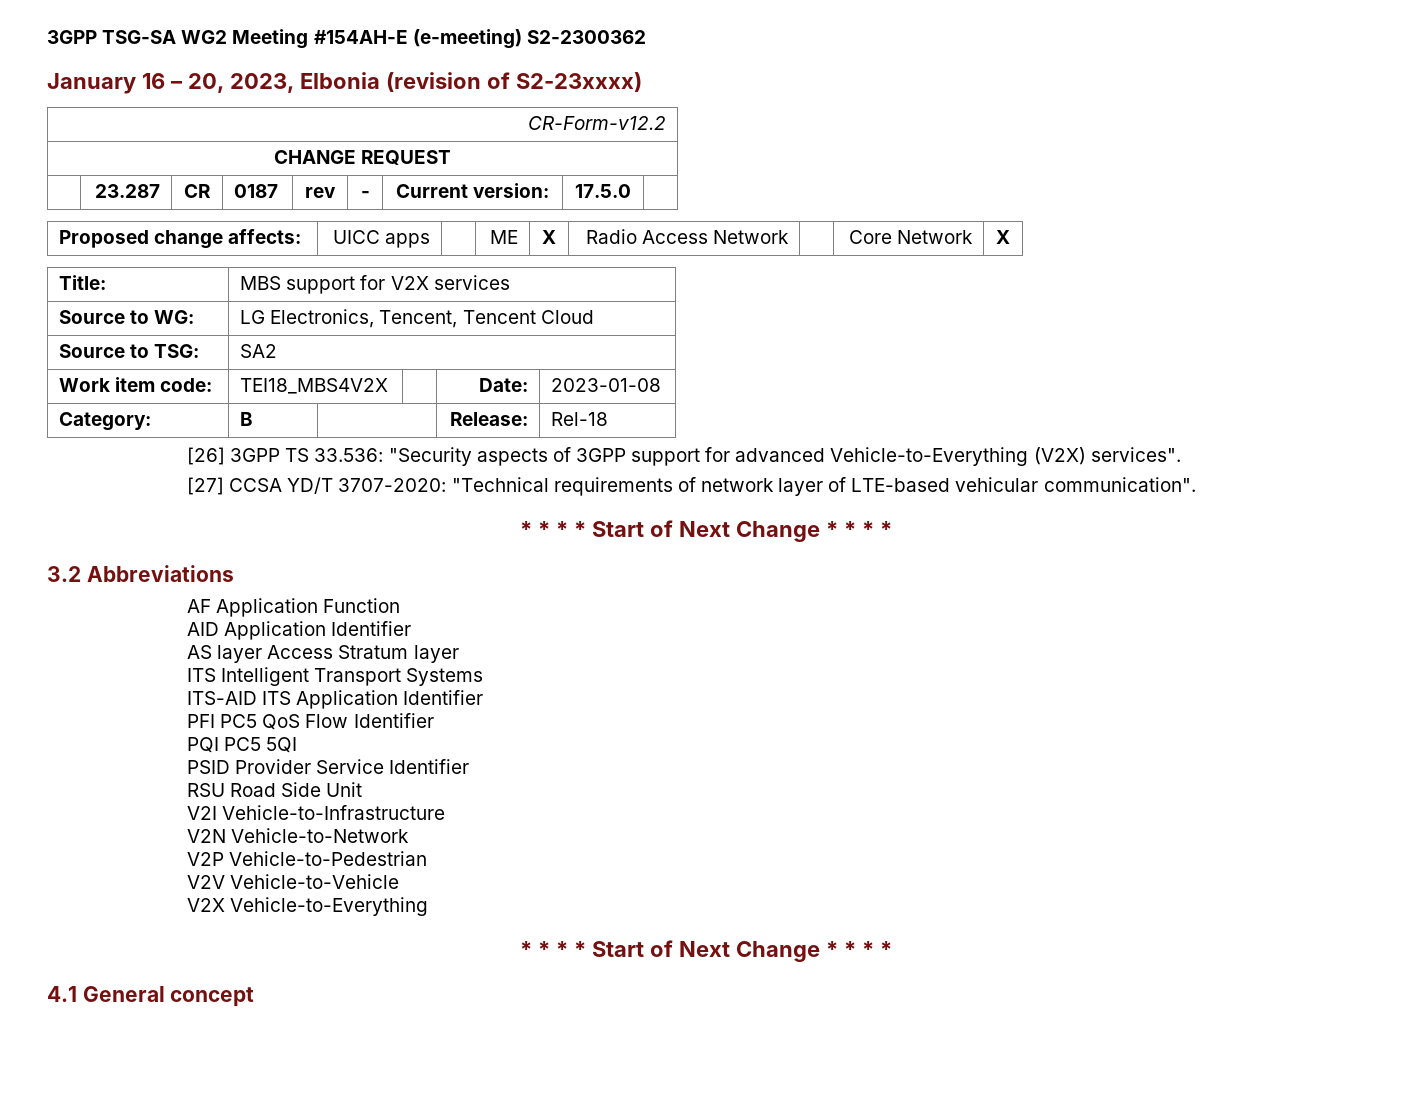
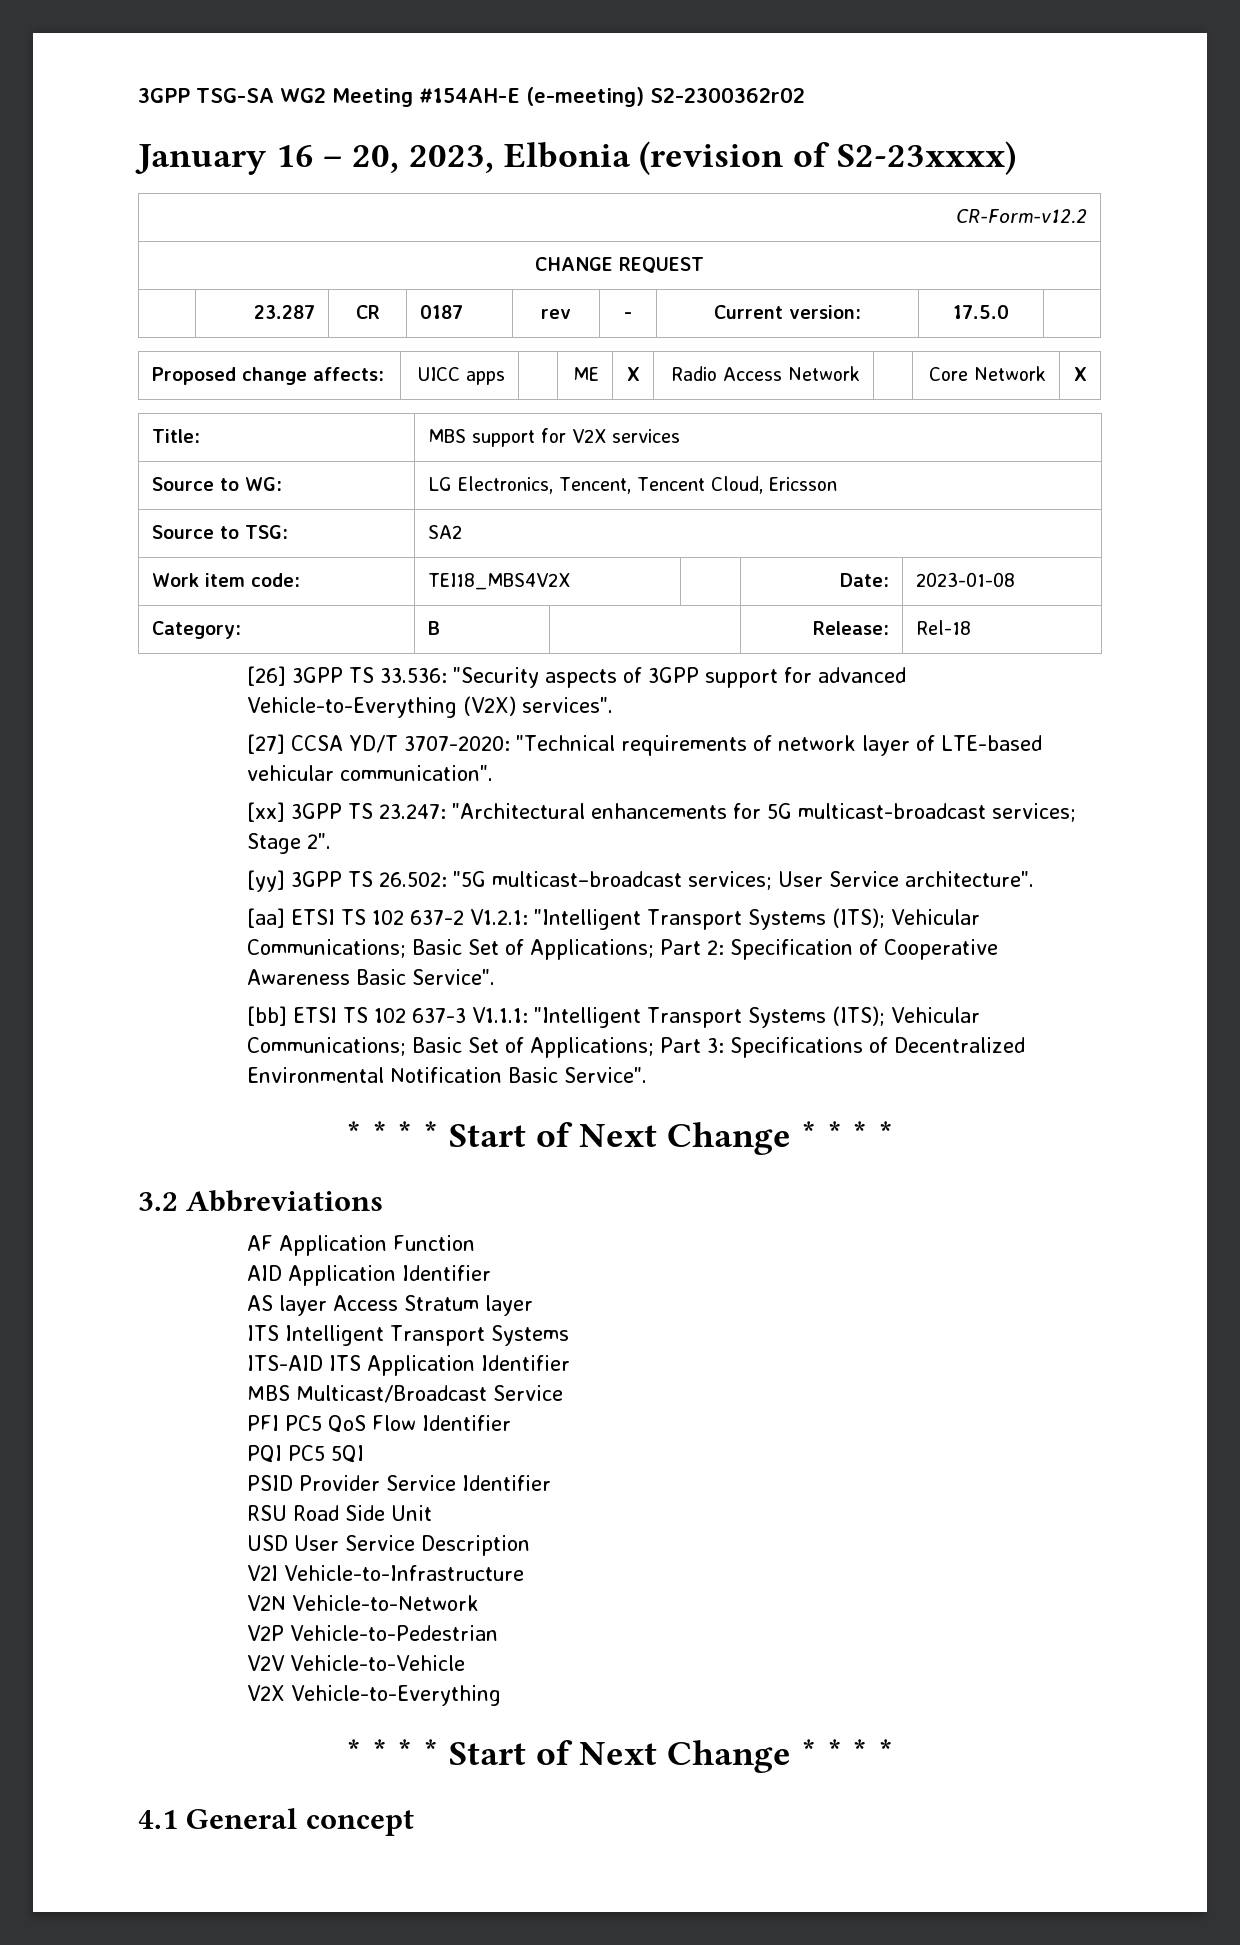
- 3GPP TSG-SA WG2 Meeting #154AH-E (e-meeting) S2-2300362
+ 3GPP TSG-SA WG2 Meeting #154AH-E (e-meeting) S2-2300362r02
- Source to WG: | LG Electronics, Tencent, Tencent Cloud
+ Source to WG: | LG Electronics, Tencent, Tencent Cloud, Ericsson
+ [xx] 3GPP TS 23.247: "Architectural enhancements for 5G multicast-broadcast services; Stage 2".
+ [yy] 3GPP TS 26.502: "5G multicast–broadcast services; User Service architecture".
+ [aa] ETSI TS 102 637-2 V1.2.1: "Intelligent Transport Systems (ITS); Vehicular Communications; Basic Set of Applications; Part 2: Specification of Cooperative Awareness Basic Service".
+ [bb] ETSI TS 102 637-3 V1.1.1: "Intelligent Transport Systems (ITS); Vehicular Communications; Basic Set of Applications; Part 3: Specifications of Decentralized Environmental Notification Basic Service".
+ MBS Multicast/Broadcast Service
+ USD User Service Description

